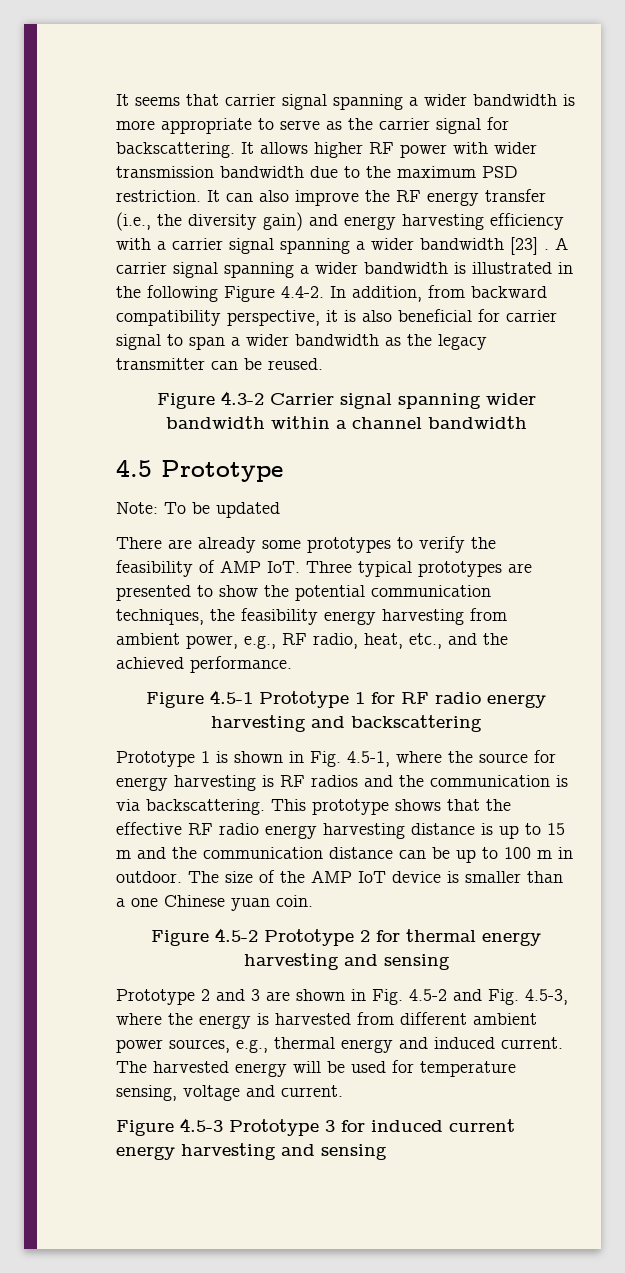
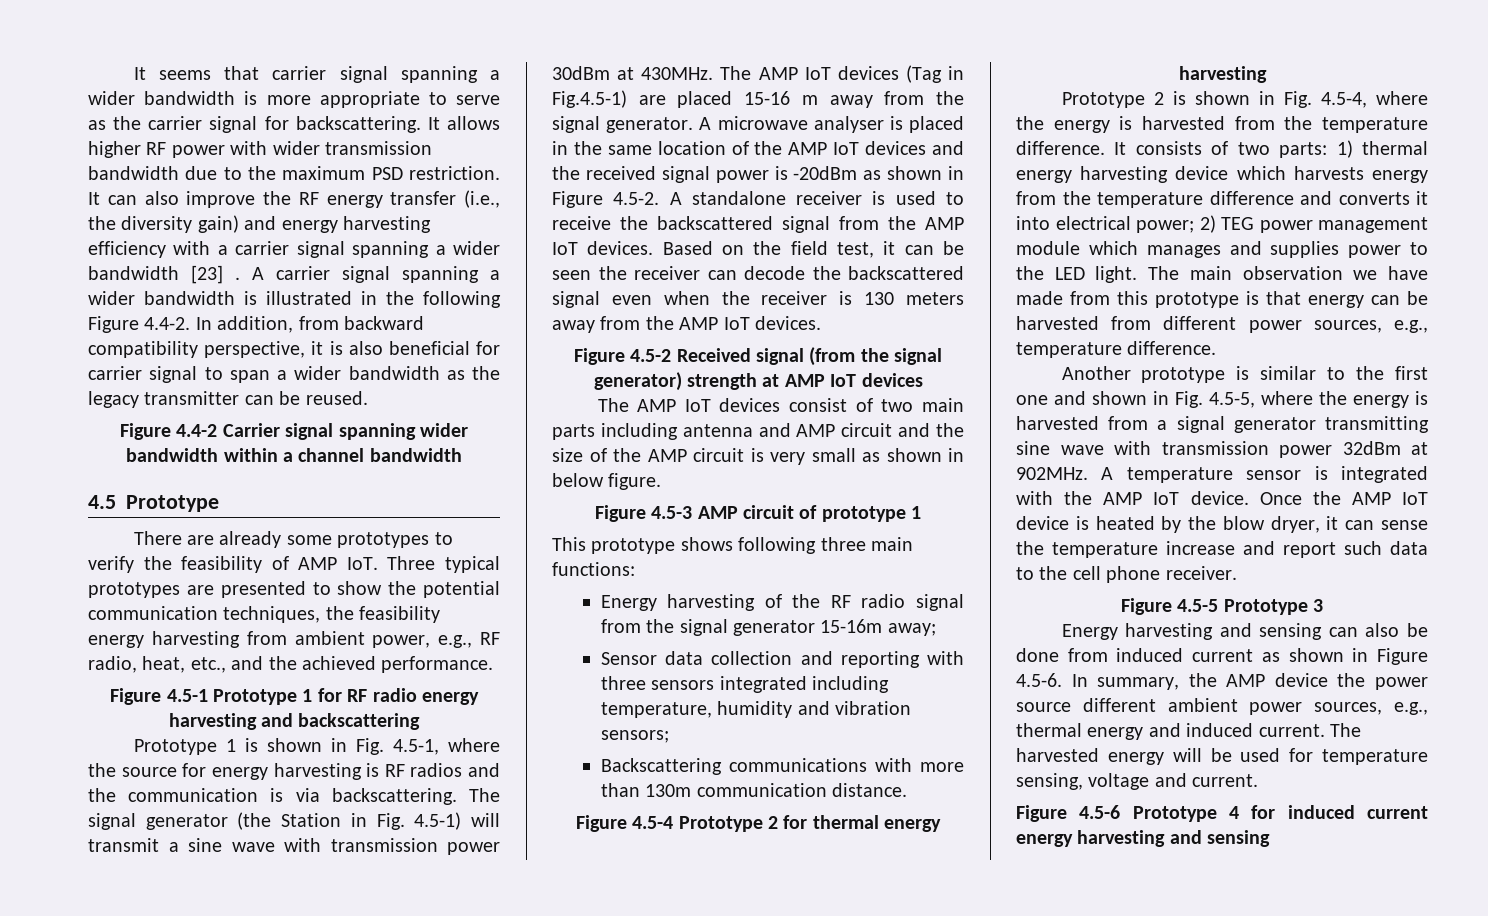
- Figure 4.3-2 Carrier signal spanning wider bandwidth within a channel bandwidth
+ Figure 4.4-2 Carrier signal spanning wider bandwidth within a channel bandwidth
- Note: To be updated
- This prototype shows that the effective RF radio energy harvesting distance is up to 15 m and the communication distance can be up to 100 m in outdoor. The size of the AMP IoT device is smaller than a one Chinese yuan coin.
- Figure 4.5-2 Prototype 2 for thermal energy harvesting and sensing
- Prototype 2 and 3 are shown in Fig. 4.5-2 and Fig. 4.5-3, where the energy is harvested from different ambient power sources, e.g., thermal energy and induced current.
+ The signal generator (the Station in Fig. 4.5-1) will transmit a sine wave with transmission power 30dBm at 430MHz. The AMP IoT devices (Tag in Fig.4.5-1) are placed 15-16 m away from the signal generator. A microwave analyser is placed in the same location of the AMP IoT devices and the received signal power is -20dBm as shown in Figure 4.5-2. A standalone receiver is used to receive the backscattered signal from the AMP IoT devices. Based on the field test, it can be seen the receiver can decode the backscattered signal even when the receiver is 130 meters away from the AMP IoT devices.
+ Figure 4.5-2 Received signal (from the signal generator) strength at AMP IoT devices
+ The AMP IoT devices consist of two main parts including antenna and AMP circuit and the size of the AMP circuit is very small as shown in below figure.
+ Figure 4.5-3 AMP circuit of prototype 1
+ This prototype shows following three main functions:
+ Energy harvesting of the RF radio signal from the signal generator 15-16m away;
+ Sensor data collection and reporting with three sensors integrated including temperature, humidity and vibration sensors;
+ Backscattering communications with more than 130m communication distance.
+ Figure 4.5-4 Prototype 2 for thermal energy harvesting
+ Prototype 2 is shown in Fig. 4.5-4, where the energy is harvested from the temperature difference. It consists of two parts: 1) thermal energy harvesting device which harvests energy from the temperature difference and converts it into electrical power; 2) TEG power management module which manages and supplies power to the LED light. The main observation we have made from this prototype is that energy can be harvested from different power sources, e.g., temperature difference.
+ Another prototype is similar to the first one and shown in Fig. 4.5-5, where the energy is harvested from a signal generator transmitting sine wave with transmission power 32dBm at 902MHz. A temperature sensor is integrated with the AMP IoT device. Once the AMP IoT device is heated by the blow dryer, it can sense the temperature increase and report such data to the cell phone receiver.
+ Figure 4.5-5 Prototype 3
+ Energy harvesting and sensing can also be done from induced current as shown in Figure 4.5-6. In summary, the AMP device the power source different ambient power sources, e.g., thermal energy and induced current.
- Figure 4.5-3 Prototype 3 for induced current energy harvesting and sensing
+ Figure 4.5-6 Prototype 4 for induced current energy harvesting and sensing

